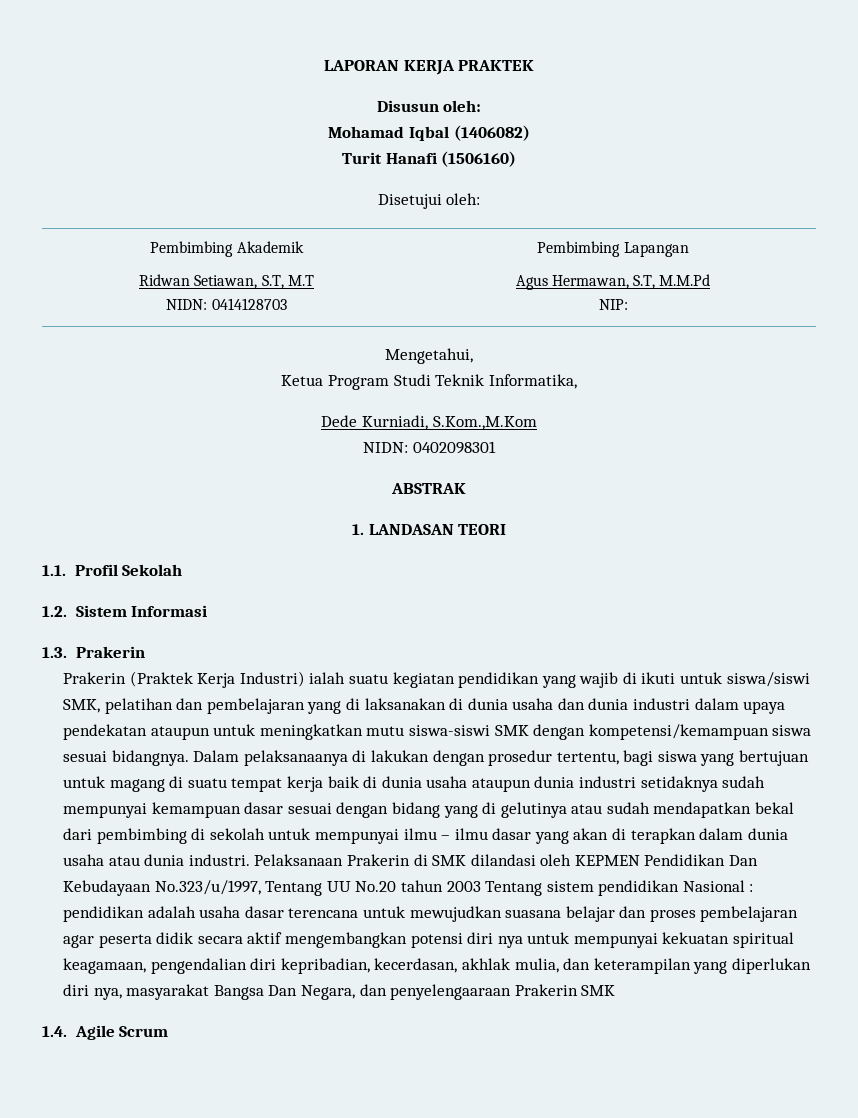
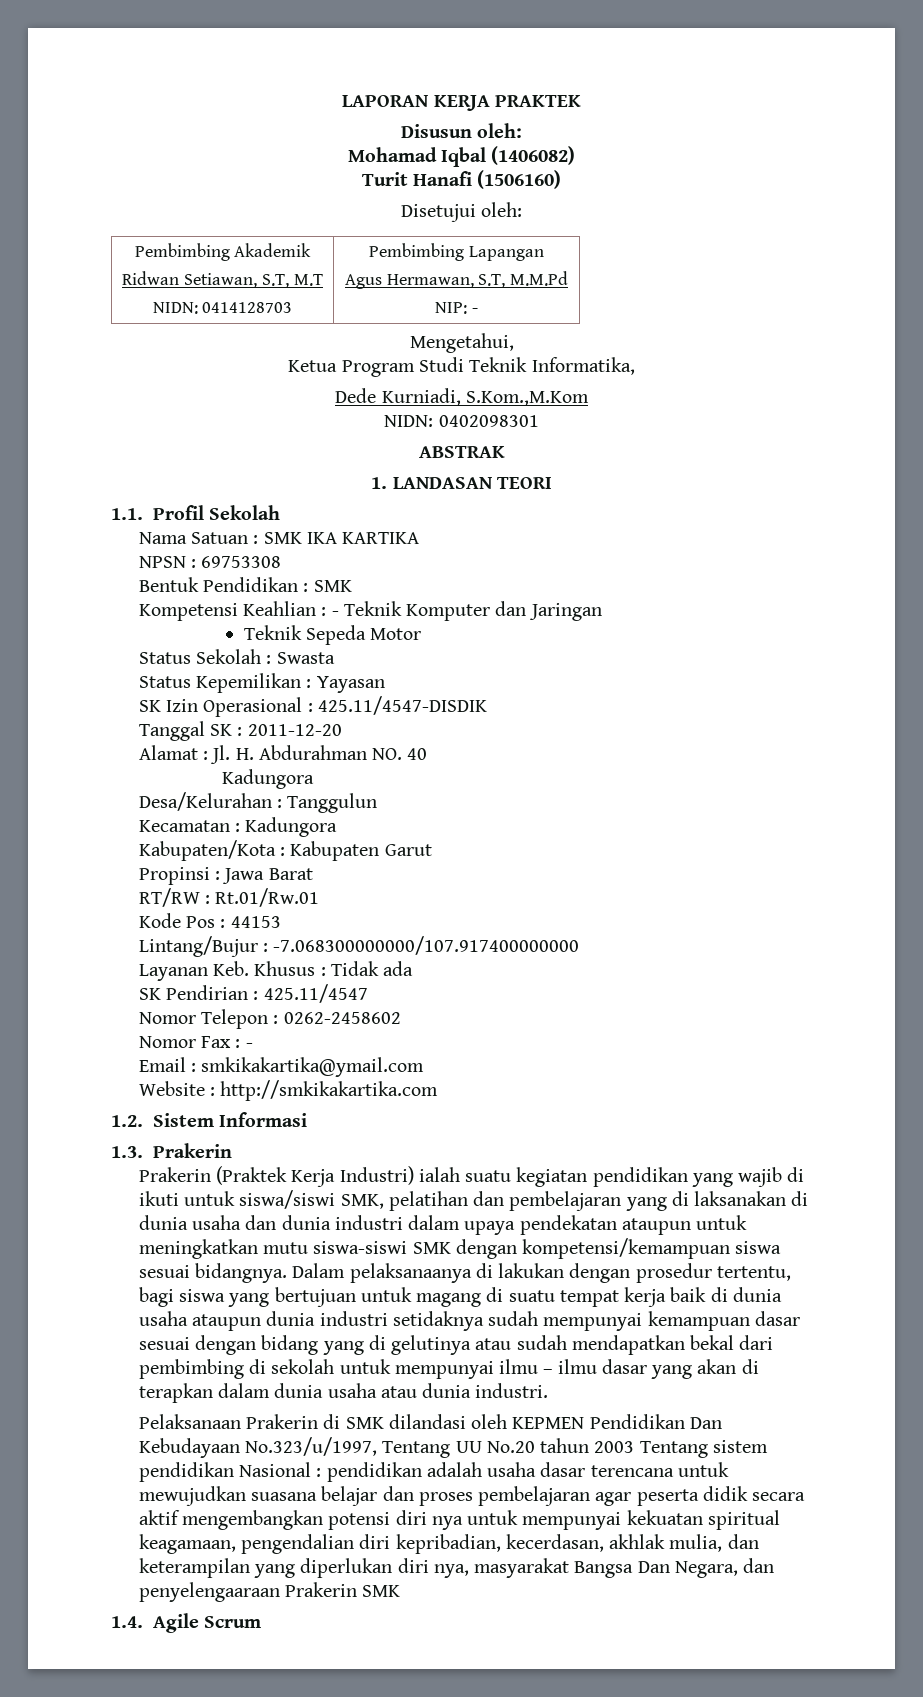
  Pembimbing Akademik
  Ridwan Setiawan, S.T, M.T
  NIDN: 0414128703 | Pembimbing Lapangan
  Agus Hermawan, S.T, M.M.Pd
- NIP:
+ NIP: -
+ Nama Satuan : SMK IKA KARTIKA
+ NPSN : 69753308
+ Bentuk Pendidikan : SMK
+ Kompetensi Keahlian : - Teknik Komputer dan Jaringan
+ Teknik Sepeda Motor
+ Status Sekolah : Swasta
+ Status Kepemilikan : Yayasan
+ SK Izin Operasional : 425.11/4547-DISDIK
+ Tanggal SK : 2011-12-20
+ Alamat : Jl. H. Abdurahman NO. 40
+ Kadungora
+ Desa/Kelurahan : Tanggulun
+ Kecamatan : Kadungora
+ Kabupaten/Kota : Kabupaten Garut
+ Propinsi : Jawa Barat
+ RT/RW : Rt.01/Rw.01
+ Kode Pos : 44153
+ Lintang/Bujur : -7.068300000000/107.917400000000
+ Layanan Keb. Khusus : Tidak ada
+ SK Pendirian : 425.11/4547
+ Nomor Telepon : 0262-2458602
+ Nomor Fax : -
+ Email : smkikakartika@ymail.com
+ Website : http://smkikakartika.com
- Dalam pelaksanaanya di lakukan dengan prosedur tertentu, bagi siswa yang bertujuan untuk magang di suatu tempat kerja baik di dunia usaha ataupun dunia industri setidaknya sudah mempunyai kemampuan dasar sesuai dengan bidang yang di gelutinya atau sudah mendapatkan bekal dari pembimbing di sekolah untuk mempunyai ilmu – ilmu dasar yang akan di terapkan dalam dunia usaha atau dunia industri. Pelaksanaan Prakerin di SMK dilandasi oleh KEPMEN Pendidikan Dan Kebudayaan No.323/u/1997, Tentang UU No.20 tahun 2003 Tentang sistem pendidikan Nasional :
+ Dalam pelaksanaanya di lakukan dengan prosedur tertentu, bagi siswa yang bertujuan untuk magang di suatu tempat kerja baik di dunia usaha ataupun dunia industri setidaknya sudah mempunyai kemampuan dasar sesuai dengan bidang yang di gelutinya atau sudah mendapatkan bekal dari pembimbing di sekolah untuk mempunyai ilmu – ilmu dasar yang akan di terapkan dalam dunia usaha atau dunia industri.
+ Pelaksanaan Prakerin di SMK dilandasi oleh KEPMEN Pendidikan Dan Kebudayaan No.323/u/1997, Tentang UU No.20 tahun 2003 Tentang sistem pendidikan Nasional :

